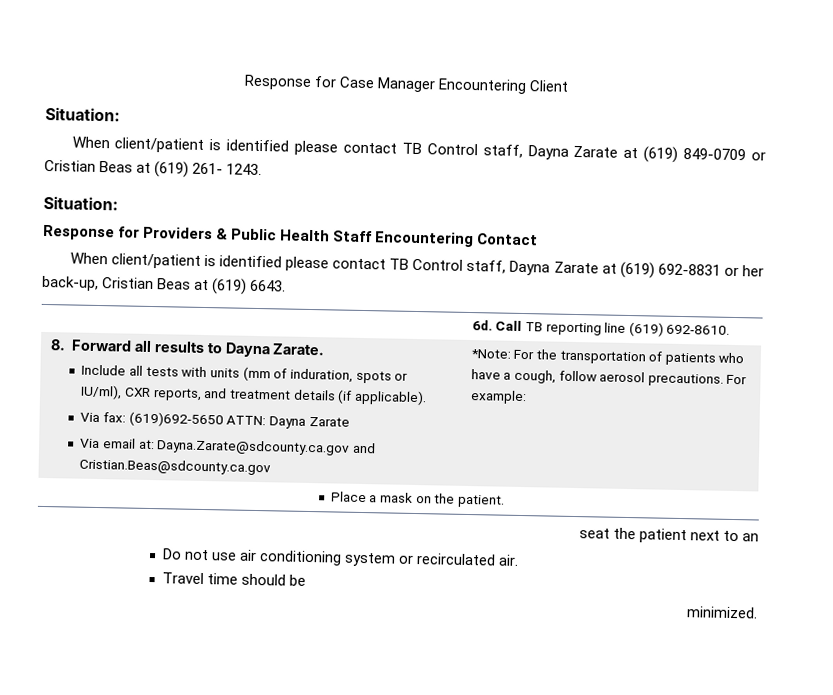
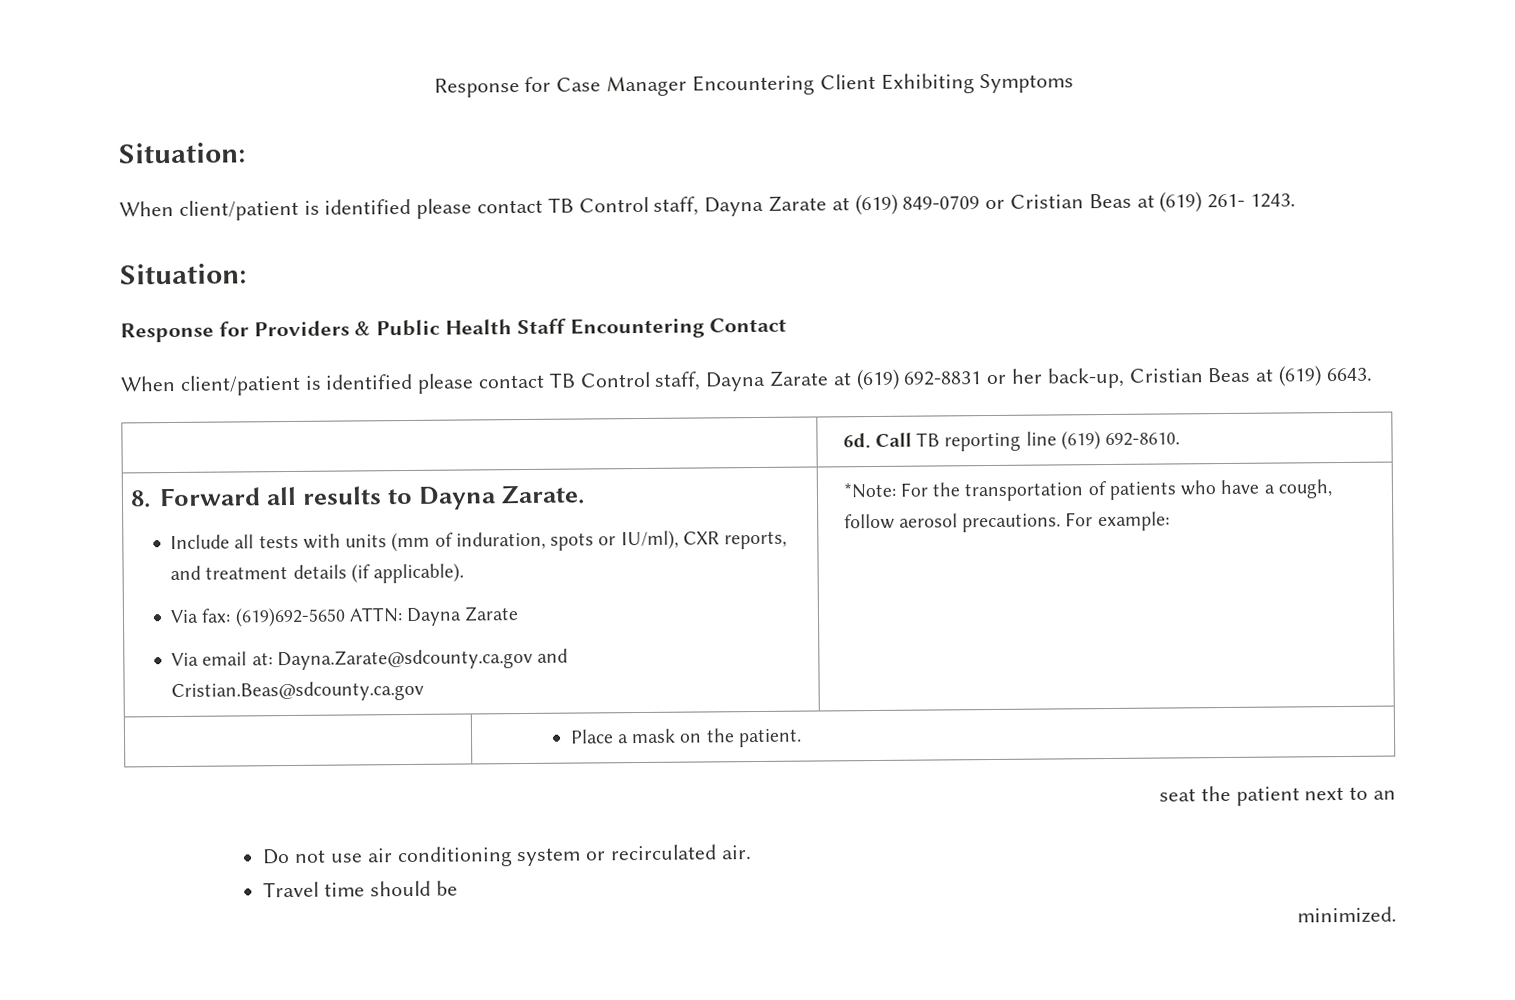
- Response for Case Manager Encountering Client
+ Response for Case Manager Encountering Client Exhibiting Symptoms

